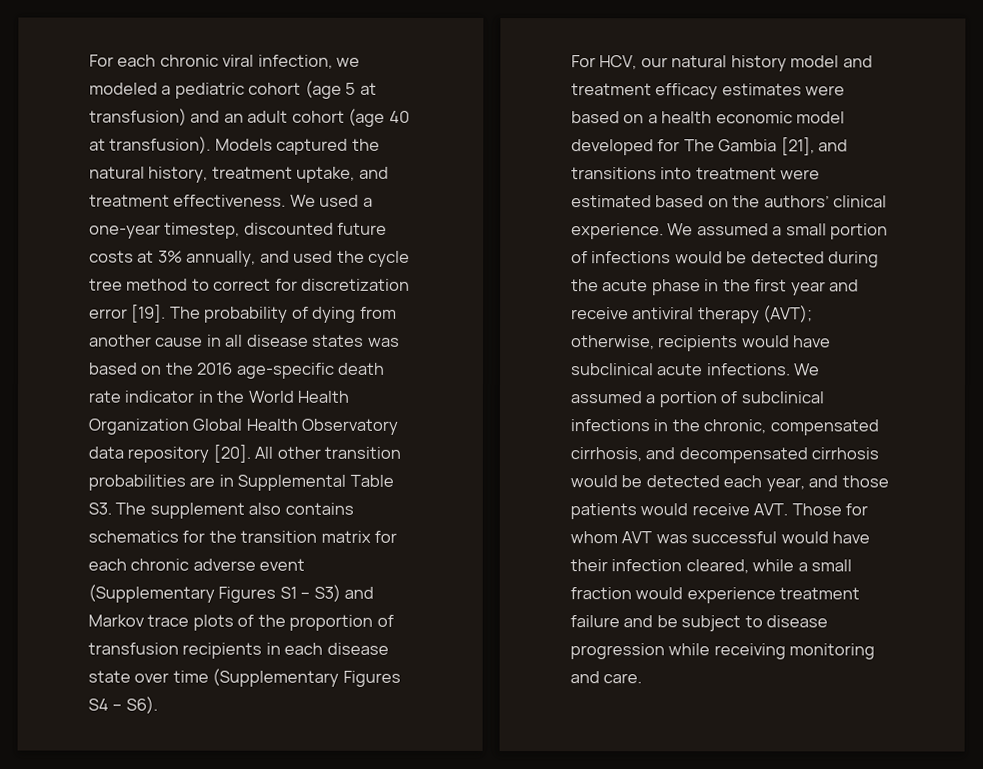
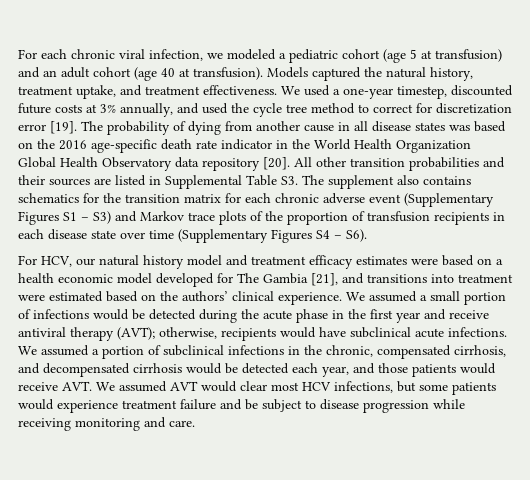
- All other transition probabilities are in Supplemental Table S3. The supplement also contains schematics for the transition matrix for each chronic adverse event (Supplementary Figures S1 – S3) and Markov trace plots of the proportion of transfusion recipients in each disease state over time (Supplementary Figures S4 – S6).
+ All other transition probabilities and their sources are listed in Supplemental Table S3. The supplement also contains schematics for the transition matrix for each chronic adverse event (Supplementary Figures S1 – S3) and Markov trace plots of the proportion of transfusion recipients in each disease state over time (Supplementary Figures S4 – S6).
- We assumed a portion of subclinical infections in the chronic, compensated cirrhosis, and decompensated cirrhosis would be detected each year, and those patients would receive AVT. Those for whom AVT was successful would have their infection cleared, while a small fraction would experience treatment failure and be subject to disease progression while receiving monitoring and care.
+ We assumed a portion of subclinical infections in the chronic, compensated cirrhosis, and decompensated cirrhosis would be detected each year, and those patients would receive AVT. We assumed AVT would clear most HCV infections, but some patients would experience treatment failure and be subject to disease progression while receiving monitoring and care.

